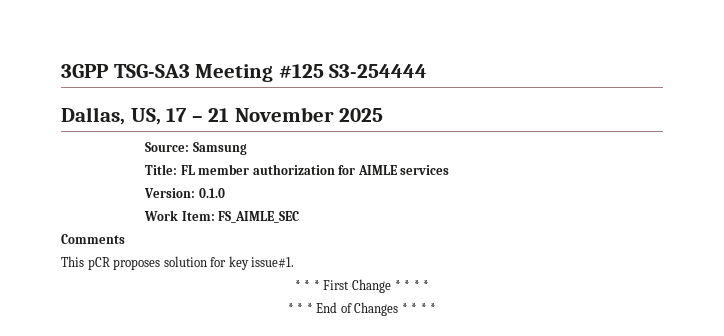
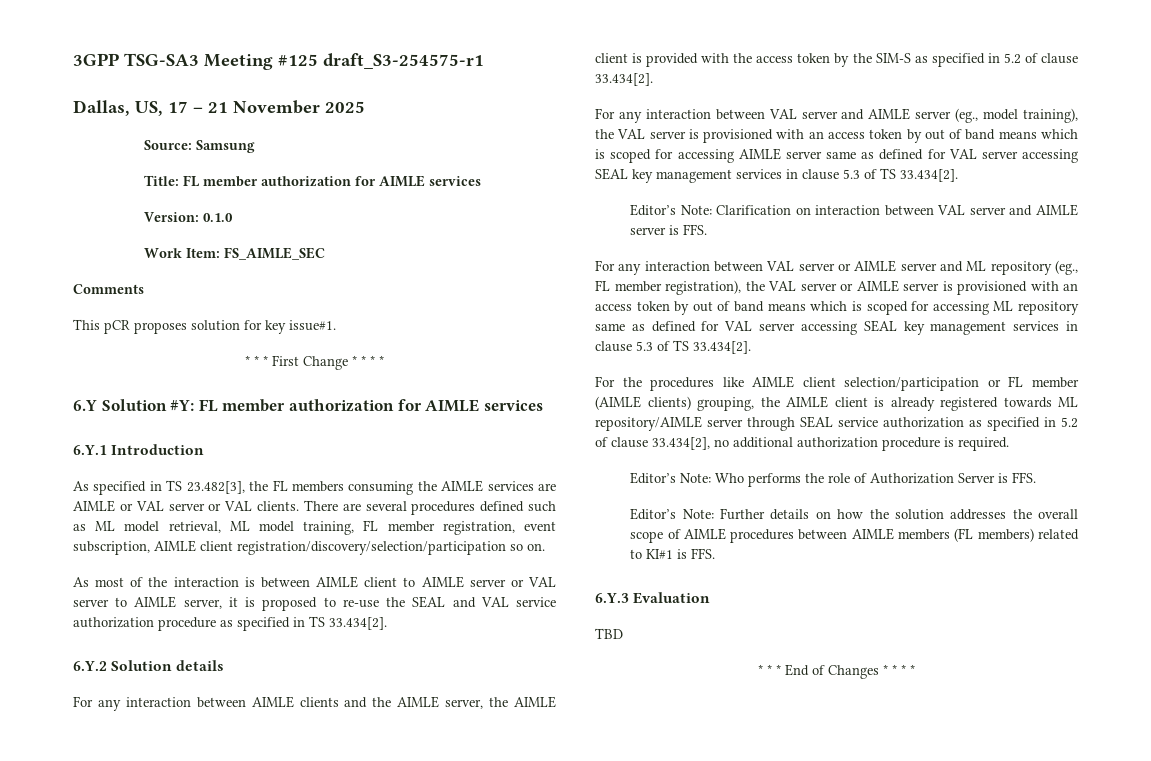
- 3GPP TSG-SA3 Meeting #125 S3-254444
+ 3GPP TSG-SA3 Meeting #125 draft_S3-254575-r1
+ 6.Y Solution #Y: FL member authorization for AIMLE services
+ 6.Y.1 Introduction
+ As specified in TS 23.482[3], the FL members consuming the AIMLE services are AIMLE or VAL server or VAL clients. There are several procedures defined such as ML model retrieval, ML model training, FL member registration, event subscription, AIMLE client registration/discovery/selection/participation so on.
+ As most of the interaction is between AIMLE client to AIMLE server or VAL server to AIMLE server, it is proposed to re-use the SEAL and VAL service authorization procedure as specified in TS 33.434[2].
+ 6.Y.2 Solution details
+ For any interaction between AIMLE clients and the AIMLE server, the AIMLE client is provided with the access token by the SIM-S as specified in 5.2 of clause 33.434[2].
+ For any interaction between VAL server and AIMLE server (eg., model training), the VAL server is provisioned with an access token by out of band means which is scoped for accessing AIMLE server same as defined for VAL server accessing SEAL key management services in clause 5.3 of TS 33.434[2].
+ Editor’s Note: Clarification on interaction between VAL server and AIMLE server is FFS.
+ For any interaction between VAL server or AIMLE server and ML repository (eg., FL member registration), the VAL server or AIMLE server is provisioned with an access token by out of band means which is scoped for accessing ML repository same as defined for VAL server accessing SEAL key management services in clause 5.3 of TS 33.434[2].
+ For the procedures like AIMLE client selection/participation or FL member (AIMLE clients) grouping, the AIMLE client is already registered towards ML repository/AIMLE server through SEAL service authorization as specified in 5.2 of clause 33.434[2], no additional authorization procedure is required.
+ Editor’s Note: Who performs the role of Authorization Server is FFS.
+ Editor’s Note: Further details on how the solution addresses the overall scope of AIMLE procedures between AIMLE members (FL members) related to KI#1 is FFS.
+ 6.Y.3 Evaluation
+ TBD

